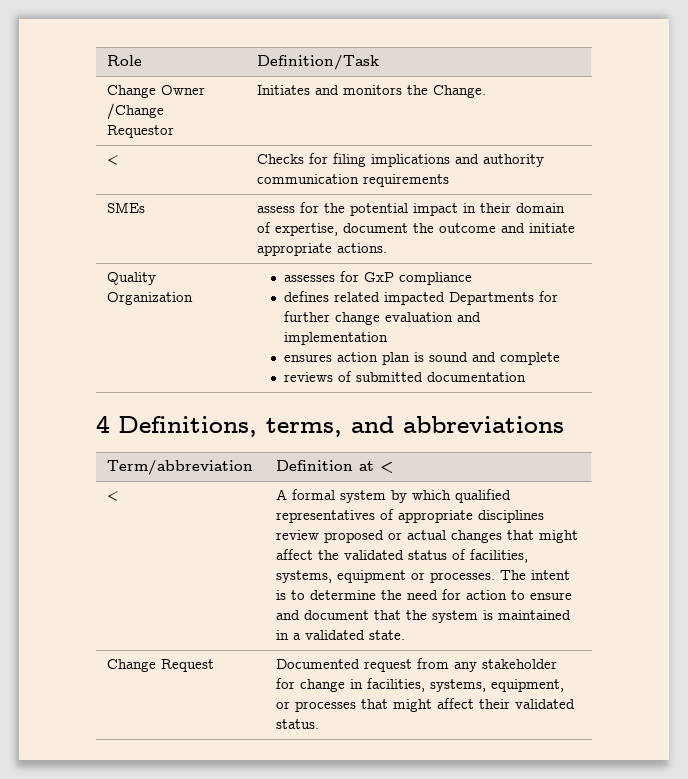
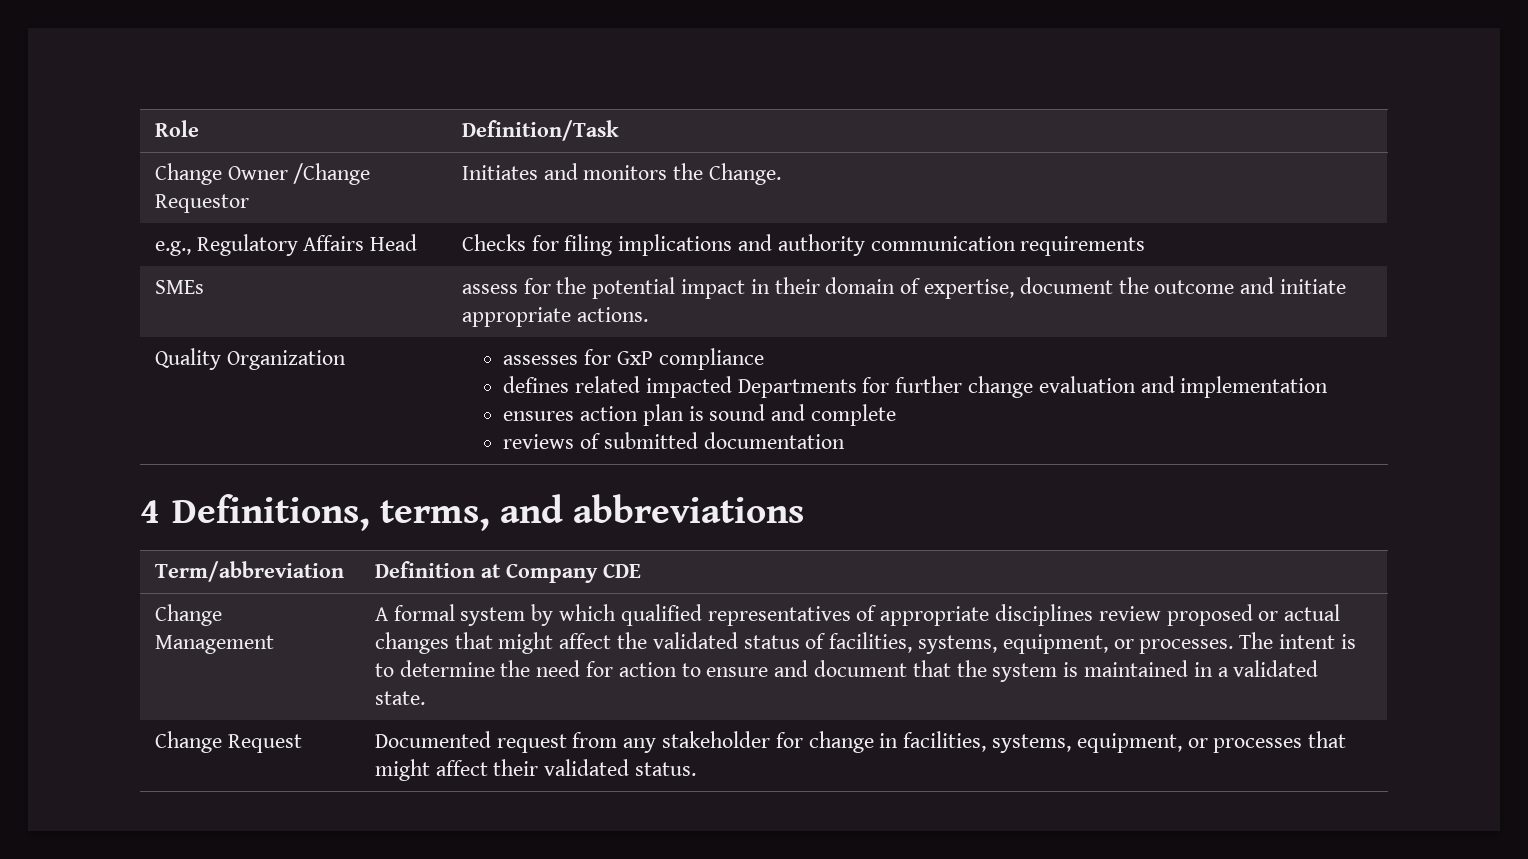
- < | Checks for filing implications and authority communication requirements
+ e.g., Regulatory Affairs Head | Checks for filing implications and authority communication requirements
- Term/abbreviation | Definition at <
- <
+ Term/abbreviation | Definition at Company CDE
+ Change Management
- A formal system by which qualified representatives of appropriate disciplines review proposed or actual changes that might affect the validated status of facilities, systems, equipment or processes.
+ A formal system by which qualified representatives of appropriate disciplines review proposed or actual changes that might affect the validated status of facilities, systems, equipment, or processes.

